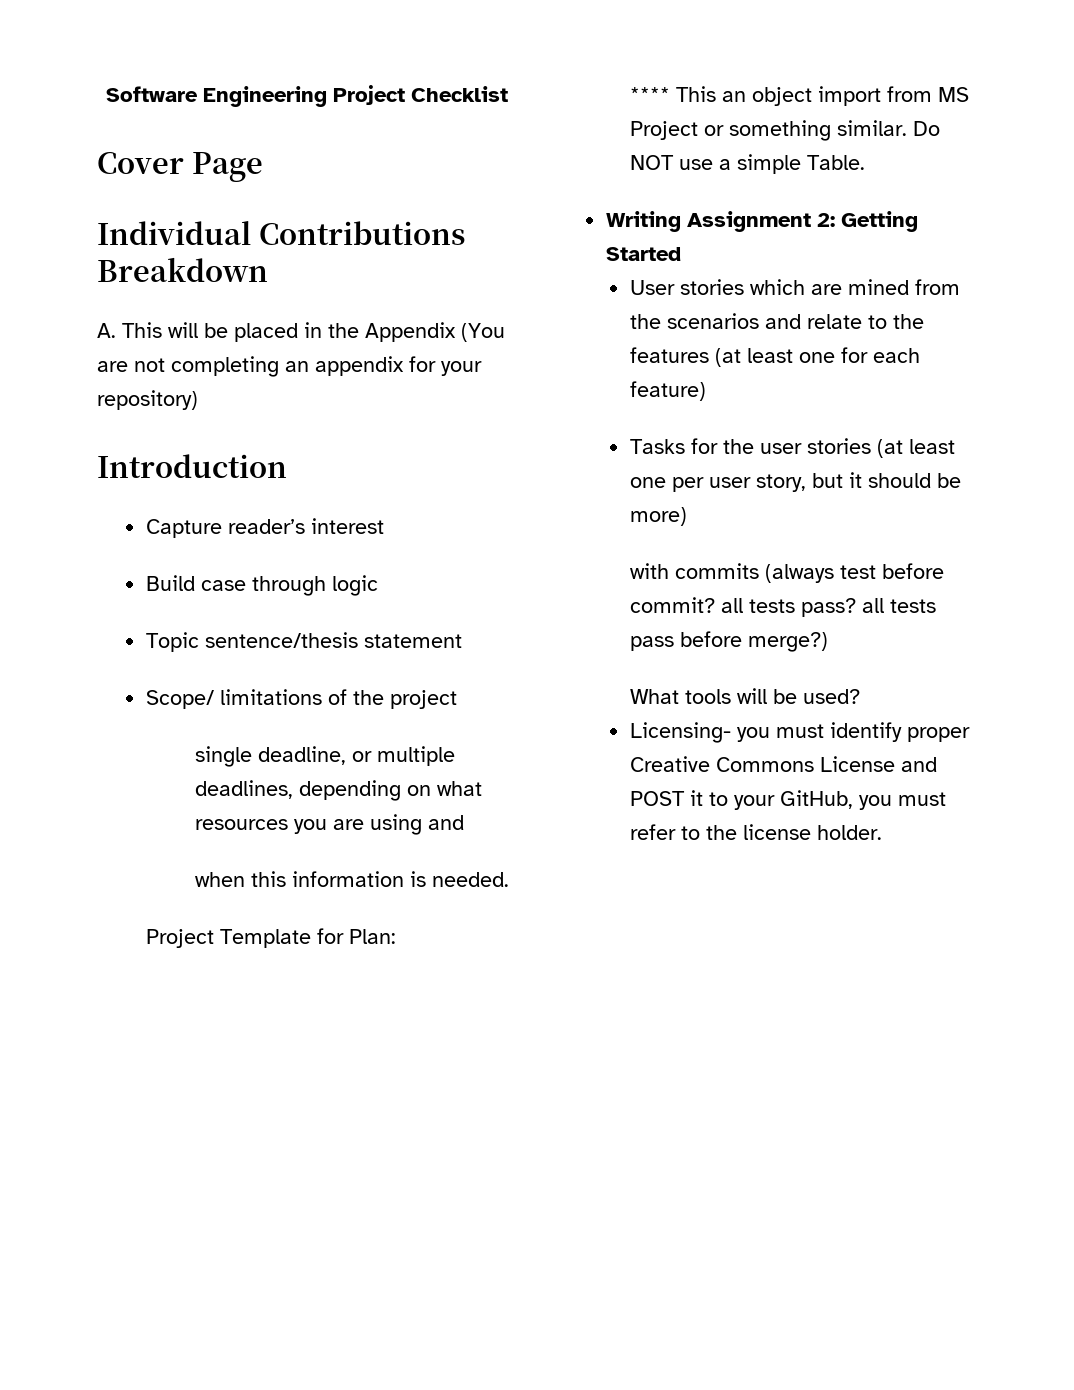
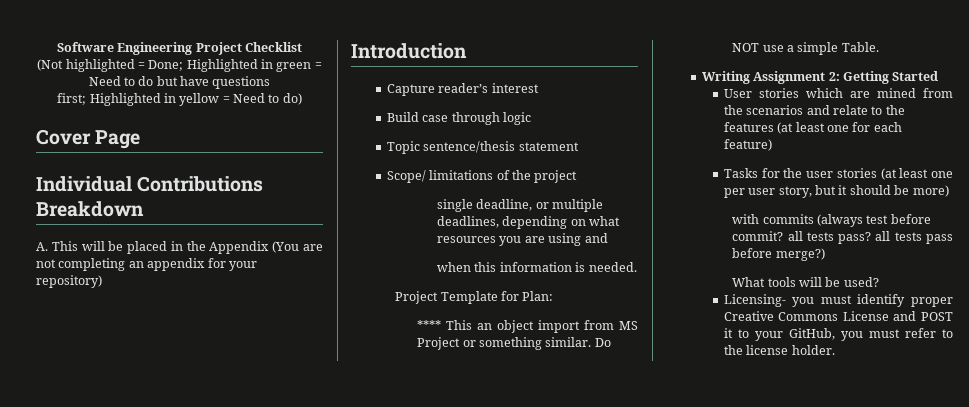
+ (Not highlighted = Done; Highlighted in green = Need to do but have questions
+ first; Highlighted in yellow = Need to do)

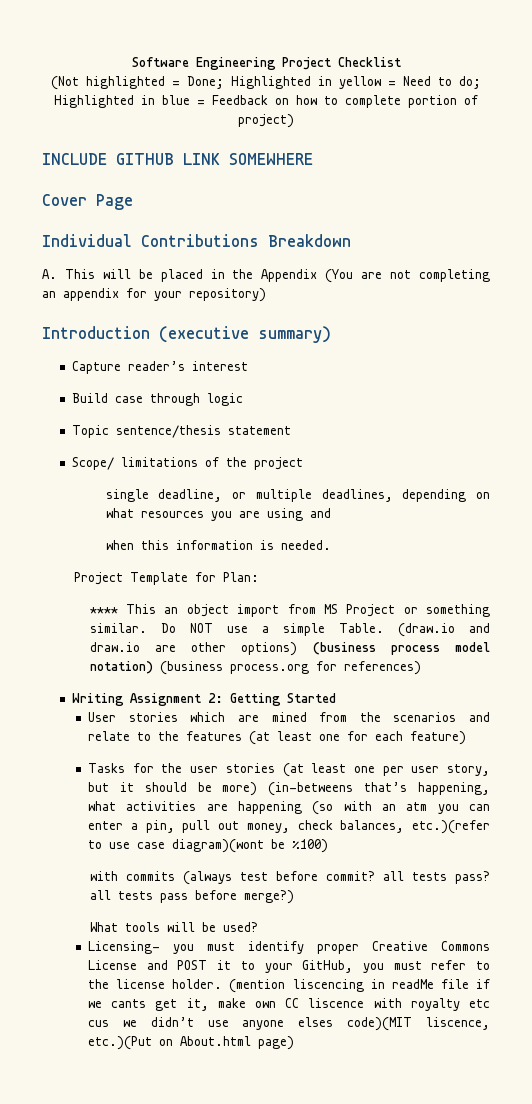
- (Not highlighted = Done; Highlighted in green = Need to do but have questions
- first; Highlighted in yellow = Need to do)
+ (Not highlighted = Done; Highlighted in yellow = Need to do; Highlighted in blue = Feedback on how to complete portion of project)
+ INCLUDE GITHUB LINK SOMEWHERE
- Introduction
+ Introduction (executive summary)
+ (draw.io and draw.io are other options) (business process model notation) (business process.org for references)
- Tasks for the user stories (at least one per user story, but it should be more)
+ Tasks for the user stories (at least one per user story, but it should be more) (in-betweens that’s happening, what activities are happening (so with an atm you can enter a pin, pull out money, check balances, etc.)(refer to use case diagram)(wont be %100)
+ (mention liscencing in readMe file if we cants get it, make own CC liscence with royalty etc cus we didn’t use anyone elses code)(MIT liscence, etc.)(Put on About.html page)

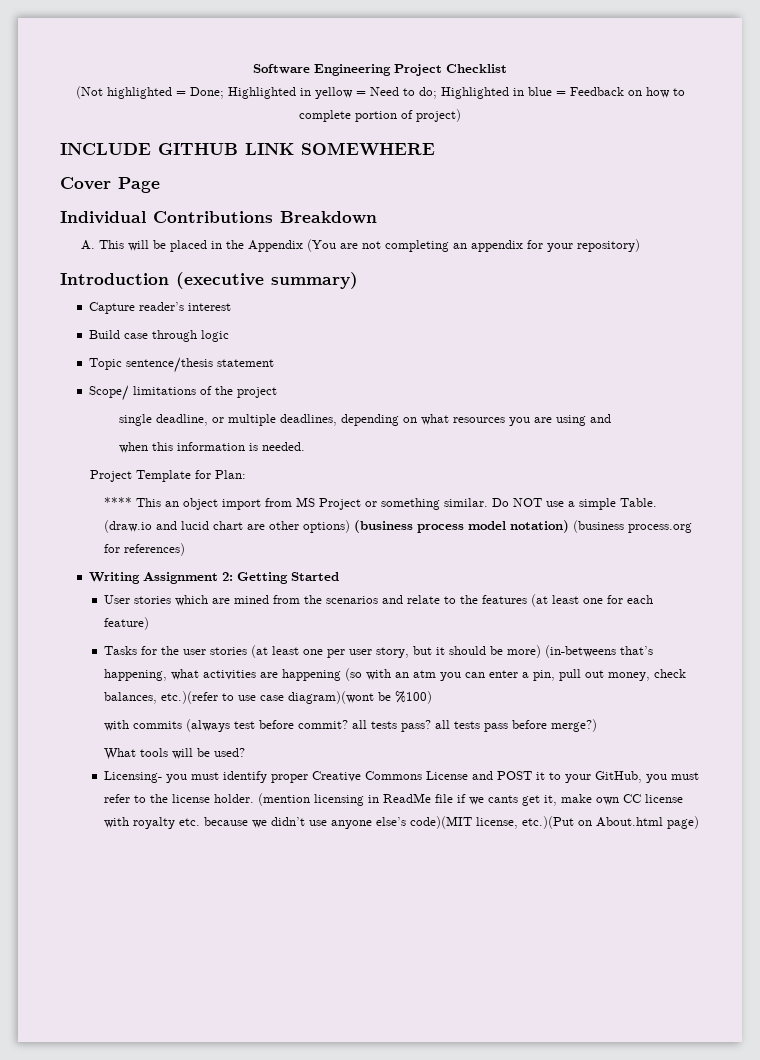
- (draw.io and draw.io are other options) (business process model notation) (business process.org for references)
+ (draw.io and lucid chart are other options) (business process model notation) (business process.org for references)
- (mention liscencing in readMe file if we cants get it, make own CC liscence with royalty etc cus we didn’t use anyone elses code)(MIT liscence, etc.)(Put on About.html page)
+ (mention licensing in ReadMe file if we cants get it, make own CC license with royalty etc. because we didn’t use anyone else’s code)(MIT license, etc.)(Put on About.html page)

